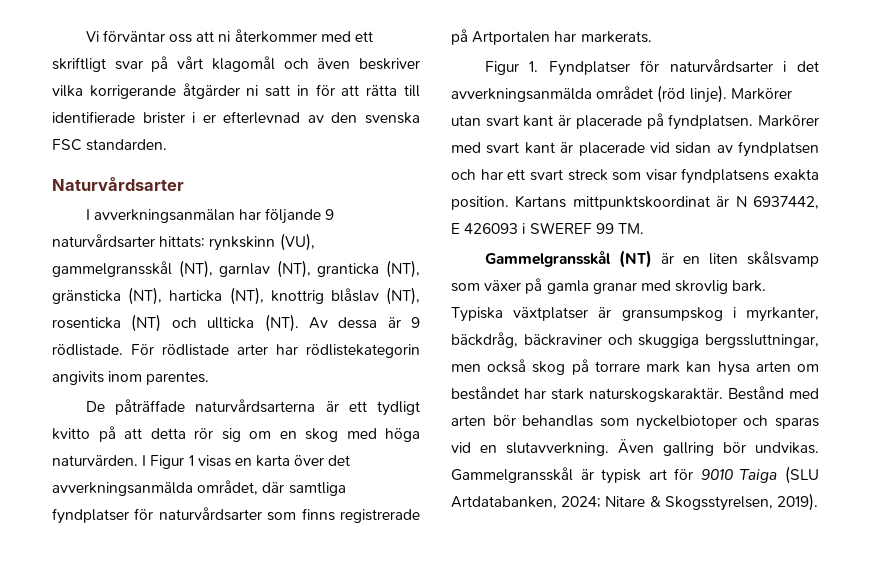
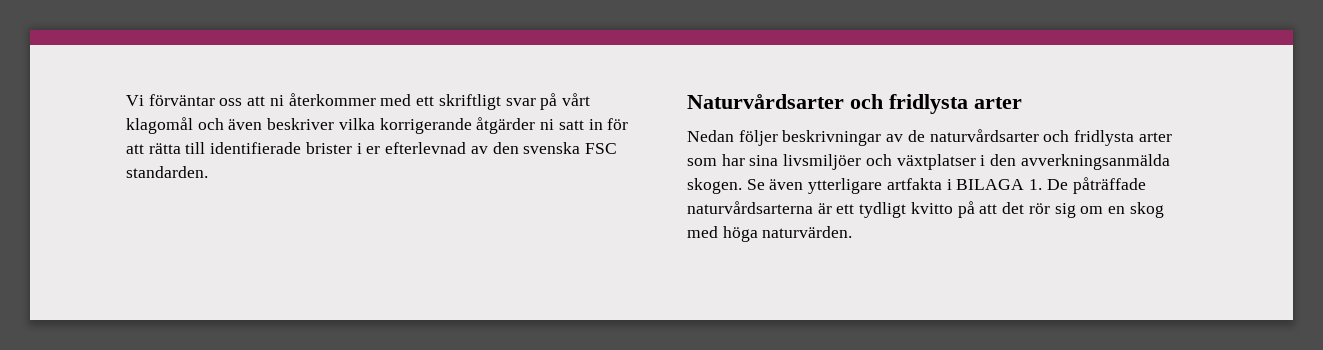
- Naturvårdsarter
- I avverkningsanmälan har följande 9 naturvårdsarter hittats: rynkskinn (VU), gammelgransskål (NT), garnlav (NT), granticka (NT), gränsticka (NT), harticka (NT), knottrig blåslav (NT), rosenticka (NT) och ullticka (NT). Av dessa är 9 rödlistade. För rödlistade arter har rödlistekategorin angivits inom parentes.
- De påträffade naturvårdsarterna är ett tydligt kvitto på att detta rör sig om en skog med höga naturvärden. I Figur 1 visas en karta över det avverkningsanmälda området, där samtliga fyndplatser för naturvårdsarter som finns registrerade på Artportalen har markerats.
- Figur 1. Fyndplatser för naturvårdsarter i det avverkningsanmälda området (röd linje). Markörer utan svart kant är placerade på fyndplatsen. Markörer med svart kant är placerade vid sidan av fyndplatsen och har ett svart streck som visar fyndplatsens exakta position. Kartans mittpunktskoordinat är N 6937442, E 426093 i SWEREF 99 TM.
- Gammelgransskål (NT) är en liten skålsvamp som växer på gamla granar med skrovlig bark. Typiska växtplatser är gransumpskog i myrkanter, bäckdråg, bäckraviner och skuggiga bergssluttningar, men också skog på torrare mark kan hysa arten om beståndet har stark naturskogskaraktär. Bestånd med arten bör behandlas som nyckelbiotoper och sparas vid en slutavverkning. Även gallring bör undvikas. Gammelgransskål är typisk art för 9010 Taiga (SLU Artdatabanken, 2024; Nitare & Skogsstyrelsen, 2019).
+ Naturvårdsarter och fridlysta arter
+ Nedan följer beskrivningar av de naturvårdsarter och fridlysta arter som har sina livsmiljöer och växtplatser i den avverkningsanmälda skogen. Se även ytterligare artfakta i BILAGA 1. De påträffade naturvårdsarterna är ett tydligt kvitto på att det rör sig om en skog med höga naturvärden.

